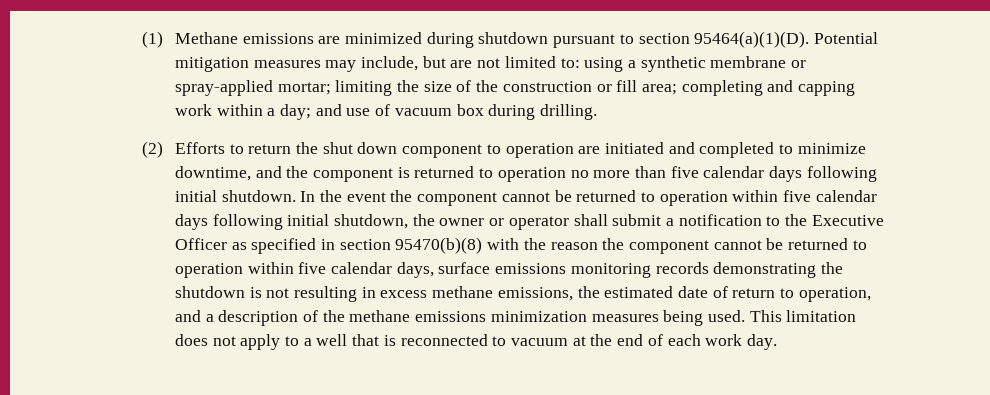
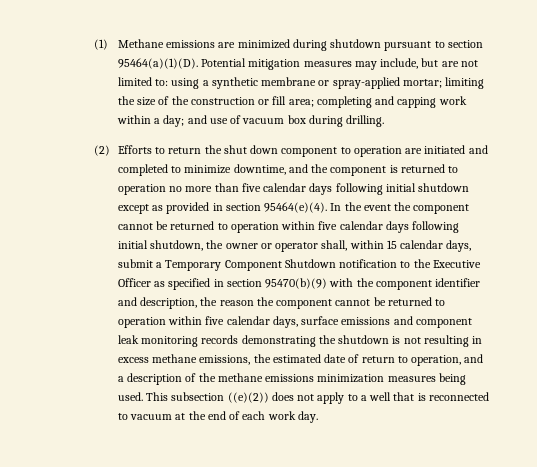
- (2) Efforts to return the shut down component to operation are initiated and completed to minimize downtime, and the component is returned to operation no more than five calendar days following initial shutdown.
+ (2) Efforts to return the shut down component to operation are initiated and completed to minimize downtime, and the component is returned to operation no more than five calendar days following initial shutdown except as provided in section 95464(e)(4).
- In the event the component cannot be returned to operation within five calendar days following initial shutdown, the owner or operator shall submit a notification to the Executive Officer as specified in section 95470(b)(8) with the reason the component cannot be returned to operation within five calendar days, surface emissions monitoring records demonstrating the shutdown is not resulting in excess methane emissions, the estimated date of return to operation, and a description of the methane emissions minimization measures being used.
+ In the event the component cannot be returned to operation within five calendar days following initial shutdown, the owner or operator shall, within 15 calendar days, submit a Temporary Component Shutdown notification to the Executive Officer as specified in section 95470(b)(9) with the component identifier and description, the reason the component cannot be returned to operation within five calendar days, surface emissions and component leak monitoring records demonstrating the shutdown is not resulting in excess methane emissions, the estimated date of return to operation, and a description of the methane emissions minimization measures being used.
- This limitation does not apply to a well that is reconnected to vacuum at the end of each work day.
+ This subsection ((e)(2)) does not apply to a well that is reconnected to vacuum at the end of each work day.

